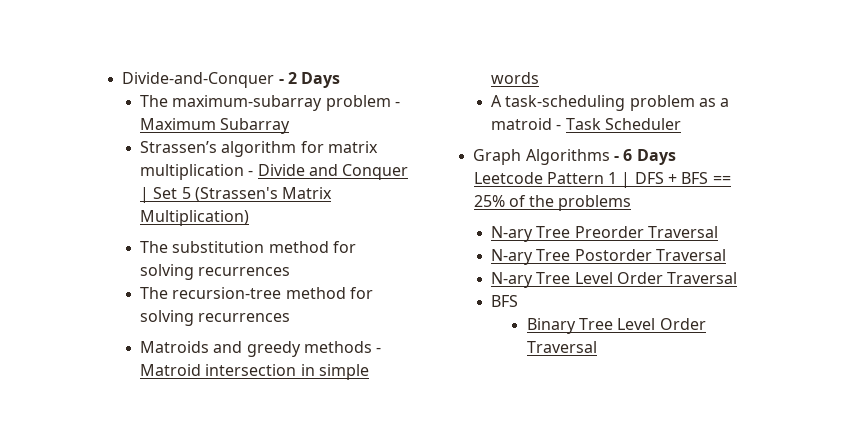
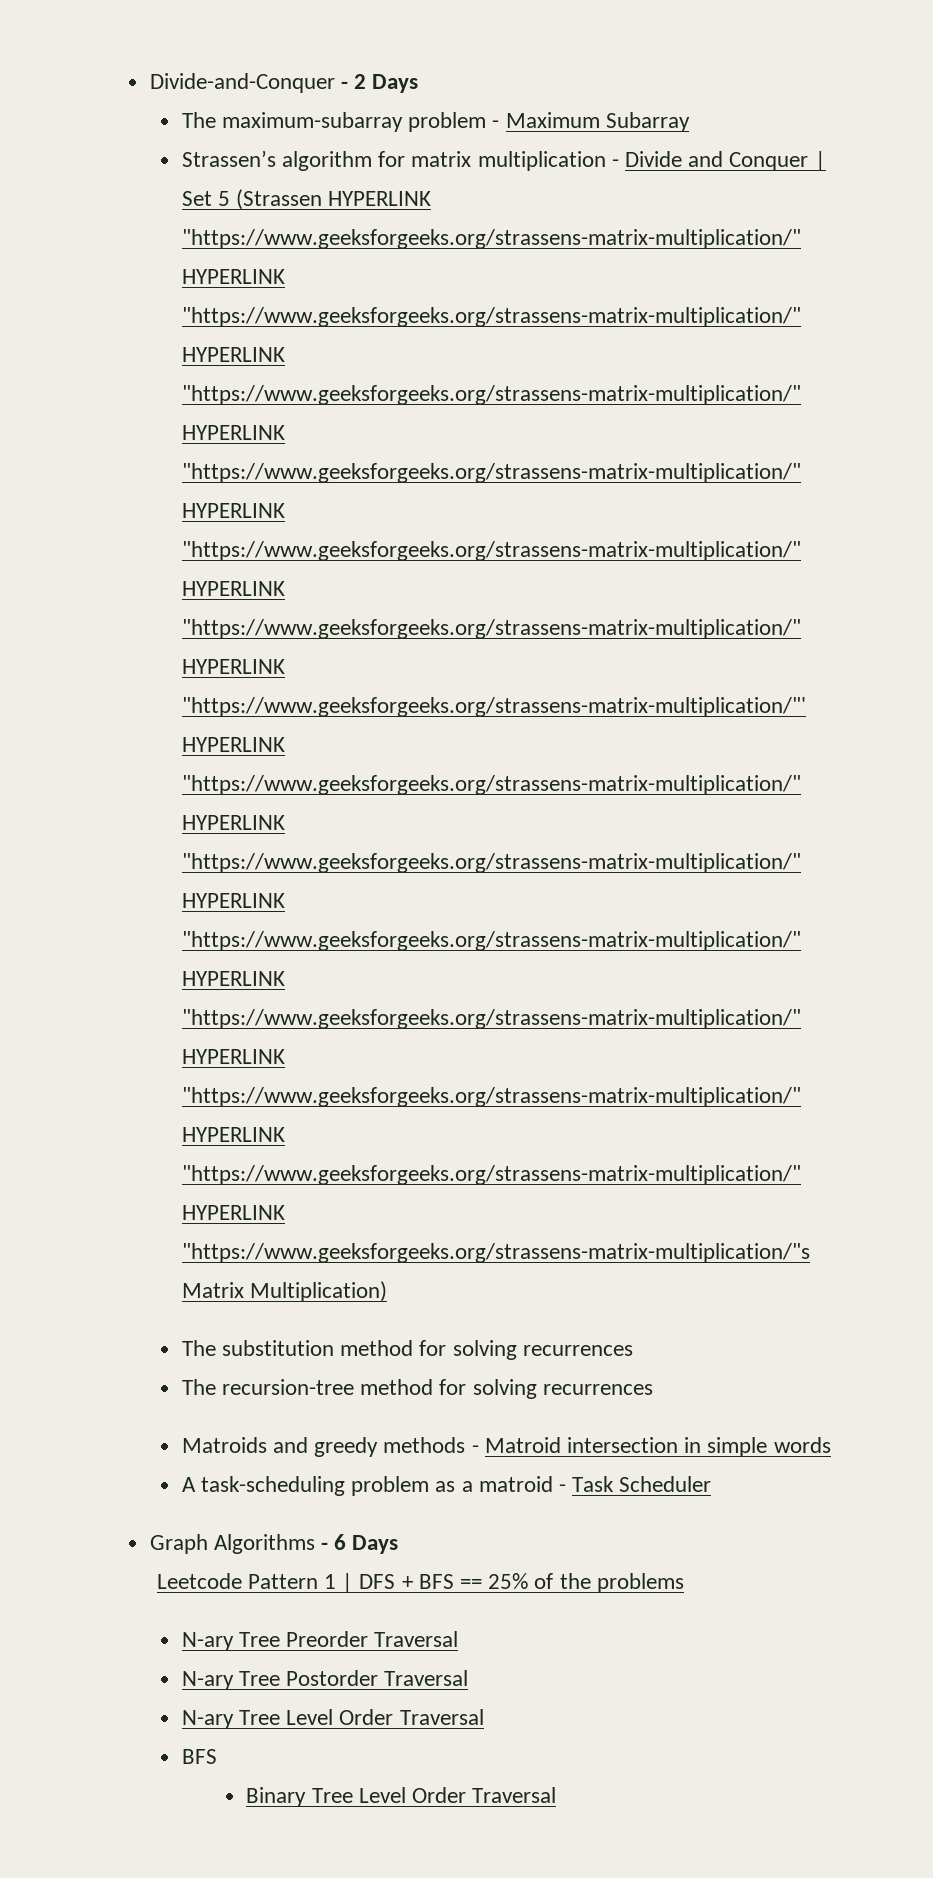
- Strassen’s algorithm for matrix multiplication - Divide and Conquer | Set 5 (Strassen's Matrix Multiplication)
+ Strassen’s algorithm for matrix multiplication - Divide and Conquer | Set 5 (Strassen HYPERLINK "https://www.geeksforgeeks.org/strassens-matrix-multiplication/" HYPERLINK "https://www.geeksforgeeks.org/strassens-matrix-multiplication/" HYPERLINK "https://www.geeksforgeeks.org/strassens-matrix-multiplication/" HYPERLINK "https://www.geeksforgeeks.org/strassens-matrix-multiplication/" HYPERLINK "https://www.geeksforgeeks.org/strassens-matrix-multiplication/" HYPERLINK "https://www.geeksforgeeks.org/strassens-matrix-multiplication/" HYPERLINK "https://www.geeksforgeeks.org/strassens-matrix-multiplication/"' HYPERLINK "https://www.geeksforgeeks.org/strassens-matrix-multiplication/" HYPERLINK "https://www.geeksforgeeks.org/strassens-matrix-multiplication/" HYPERLINK "https://www.geeksforgeeks.org/strassens-matrix-multiplication/" HYPERLINK "https://www.geeksforgeeks.org/strassens-matrix-multiplication/" HYPERLINK "https://www.geeksforgeeks.org/strassens-matrix-multiplication/" HYPERLINK "https://www.geeksforgeeks.org/strassens-matrix-multiplication/" HYPERLINK "https://www.geeksforgeeks.org/strassens-matrix-multiplication/"s Matrix Multiplication)

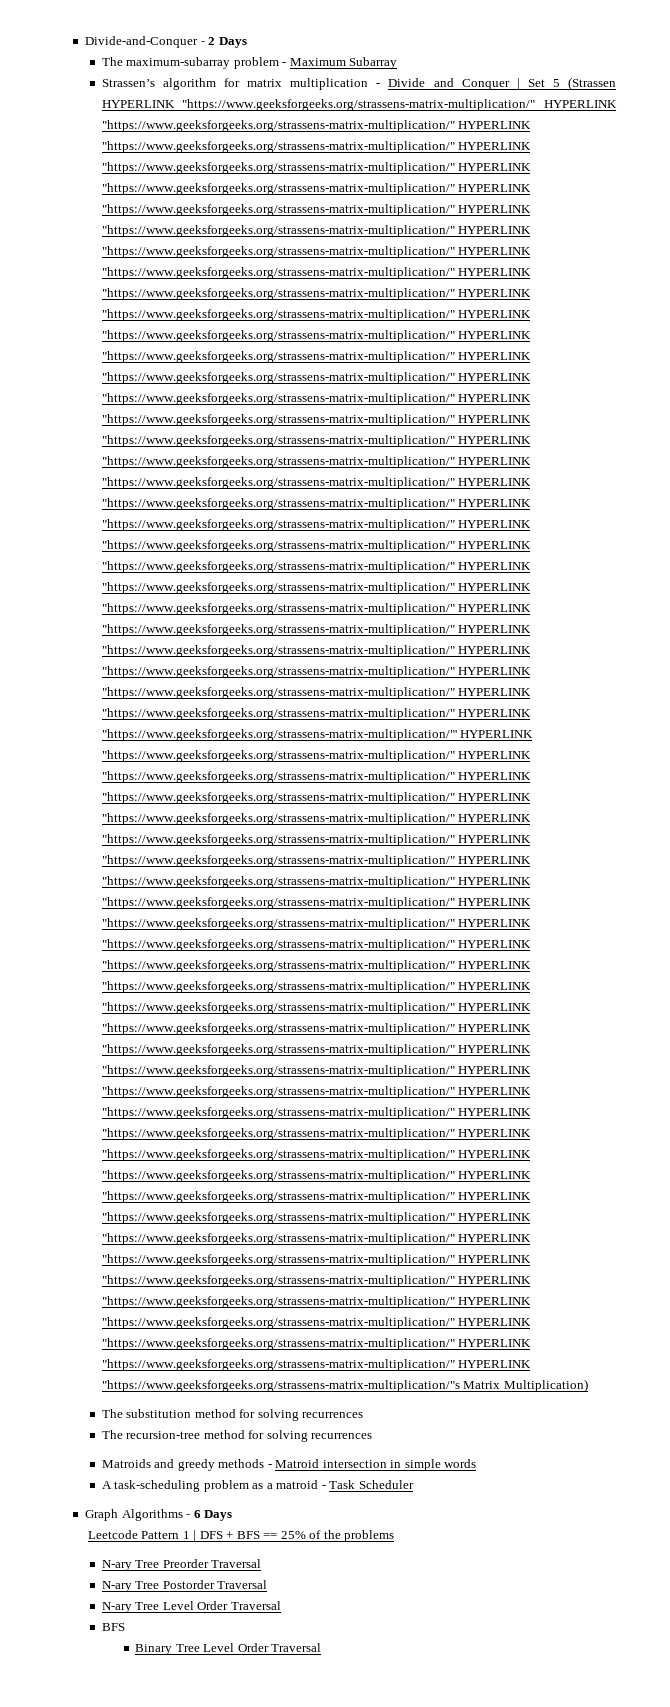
- Strassen’s algorithm for matrix multiplication - Divide and Conquer | Set 5 (Strassen HYPERLINK "https://www.geeksforgeeks.org/strassens-matrix-multiplication/" HYPERLINK "https://www.geeksforgeeks.org/strassens-matrix-multiplication/" HYPERLINK "https://www.geeksforgeeks.org/strassens-matrix-multiplication/" HYPERLINK "https://www.geeksforgeeks.org/strassens-matrix-multiplication/" HYPERLINK "https://www.geeksforgeeks.org/strassens-matrix-multiplication/" HYPERLINK "https://www.geeksforgeeks.org/strassens-matrix-multiplication/" HYPERLINK "https://www.geeksforgeeks.org/strassens-matrix-multiplication/"' HYPERLINK "https://www.geeksforgeeks.org/strassens-matrix-multiplication/" HYPERLINK "https://www.geeksforgeeks.org/strassens-matrix-multiplication/" HYPERLINK "https://www.geeksforgeeks.org/strassens-matrix-multiplication/" HYPERLINK "https://www.geeksforgeeks.org/strassens-matrix-multiplication/" HYPERLINK "https://www.geeksforgeeks.org/strassens-matrix-multiplication/" HYPERLINK "https://www.geeksforgeeks.org/strassens-matrix-multiplication/" HYPERLINK "https://www.geeksforgeeks.org/strassens-matrix-multiplication/"s Matrix Multiplication)
+ Strassen’s algorithm for matrix multiplication - Divide and Conquer | Set 5 (Strassen HYPERLINK "https://www.geeksforgeeks.org/strassens-matrix-multiplication/" HYPERLINK "https://www.geeksforgeeks.org/strassens-matrix-multiplication/" HYPERLINK "https://www.geeksforgeeks.org/strassens-matrix-multiplication/" HYPERLINK "https://www.geeksforgeeks.org/strassens-matrix-multiplication/" HYPERLINK "https://www.geeksforgeeks.org/strassens-matrix-multiplication/" HYPERLINK "https://www.geeksforgeeks.org/strassens-matrix-multiplication/" HYPERLINK "https://www.geeksforgeeks.org/strassens-matrix-multiplication/" HYPERLINK "https://www.geeksforgeeks.org/strassens-matrix-multiplication/" HYPERLINK "https://www.geeksforgeeks.org/strassens-matrix-multiplication/" HYPERLINK "https://www.geeksforgeeks.org/strassens-matrix-multiplication/" HYPERLINK "https://www.geeksforgeeks.org/strassens-matrix-multiplication/" HYPERLINK "https://www.geeksforgeeks.org/strassens-matrix-multiplication/" HYPERLINK "https://www.geeksforgeeks.org/strassens-matrix-multiplication/" HYPERLINK "https://www.geeksforgeeks.org/strassens-matrix-multiplication/" HYPERLINK "https://www.geeksforgeeks.org/strassens-matrix-multiplication/" HYPERLINK "https://www.geeksforgeeks.org/strassens-matrix-multiplication/" HYPERLINK "https://www.geeksforgeeks.org/strassens-matrix-multiplication/" HYPERLINK "https://www.geeksforgeeks.org/strassens-matrix-multiplication/" HYPERLINK "https://www.geeksforgeeks.org/strassens-matrix-multiplication/" HYPERLINK "https://www.geeksforgeeks.org/strassens-matrix-multiplication/" HYPERLINK "https://www.geeksforgeeks.org/strassens-matrix-multiplication/" HYPERLINK "https://www.geeksforgeeks.org/strassens-matrix-multiplication/" HYPERLINK "https://www.geeksforgeeks.org/strassens-matrix-multiplication/" HYPERLINK "https://www.geeksforgeeks.org/strassens-matrix-multiplication/" HYPERLINK "https://www.geeksforgeeks.org/strassens-matrix-multiplication/" HYPERLINK "https://www.geeksforgeeks.org/strassens-matrix-multiplication/" HYPERLINK "https://www.geeksforgeeks.org/strassens-matrix-multiplication/" HYPERLINK "https://www.geeksforgeeks.org/strassens-matrix-multiplication/" HYPERLINK "https://www.geeksforgeeks.org/strassens-matrix-multiplication/" HYPERLINK "https://www.geeksforgeeks.org/strassens-matrix-multiplication/" HYPERLINK "https://www.geeksforgeeks.org/strassens-matrix-multiplication/"' HYPERLINK "https://www.geeksforgeeks.org/strassens-matrix-multiplication/" HYPERLINK "https://www.geeksforgeeks.org/strassens-matrix-multiplication/" HYPERLINK "https://www.geeksforgeeks.org/strassens-matrix-multiplication/" HYPERLINK "https://www.geeksforgeeks.org/strassens-matrix-multiplication/" HYPERLINK "https://www.geeksforgeeks.org/strassens-matrix-multiplication/" HYPERLINK "https://www.geeksforgeeks.org/strassens-matrix-multiplication/" HYPERLINK "https://www.geeksforgeeks.org/strassens-matrix-multiplication/" HYPERLINK "https://www.geeksforgeeks.org/strassens-matrix-multiplication/" HYPERLINK "https://www.geeksforgeeks.org/strassens-matrix-multiplication/" HYPERLINK "https://www.geeksforgeeks.org/strassens-matrix-multiplication/" HYPERLINK "https://www.geeksforgeeks.org/strassens-matrix-multiplication/" HYPERLINK "https://www.geeksforgeeks.org/strassens-matrix-multiplication/" HYPERLINK "https://www.geeksforgeeks.org/strassens-matrix-multiplication/" HYPERLINK "https://www.geeksforgeeks.org/strassens-matrix-multiplication/" HYPERLINK "https://www.geeksforgeeks.org/strassens-matrix-multiplication/" HYPERLINK "https://www.geeksforgeeks.org/strassens-matrix-multiplication/" HYPERLINK "https://www.geeksforgeeks.org/strassens-matrix-multiplication/" HYPERLINK "https://www.geeksforgeeks.org/strassens-matrix-multiplication/" HYPERLINK "https://www.geeksforgeeks.org/strassens-matrix-multiplication/" HYPERLINK "https://www.geeksforgeeks.org/strassens-matrix-multiplication/" HYPERLINK "https://www.geeksforgeeks.org/strassens-matrix-multiplication/" HYPERLINK "https://www.geeksforgeeks.org/strassens-matrix-multiplication/" HYPERLINK "https://www.geeksforgeeks.org/strassens-matrix-multiplication/" HYPERLINK "https://www.geeksforgeeks.org/strassens-matrix-multiplication/" HYPERLINK "https://www.geeksforgeeks.org/strassens-matrix-multiplication/" HYPERLINK "https://www.geeksforgeeks.org/strassens-matrix-multiplication/" HYPERLINK "https://www.geeksforgeeks.org/strassens-matrix-multiplication/" HYPERLINK "https://www.geeksforgeeks.org/strassens-matrix-multiplication/" HYPERLINK "https://www.geeksforgeeks.org/strassens-matrix-multiplication/" HYPERLINK "https://www.geeksforgeeks.org/strassens-matrix-multiplication/" HYPERLINK "https://www.geeksforgeeks.org/strassens-matrix-multiplication/"s Matrix Multiplication)

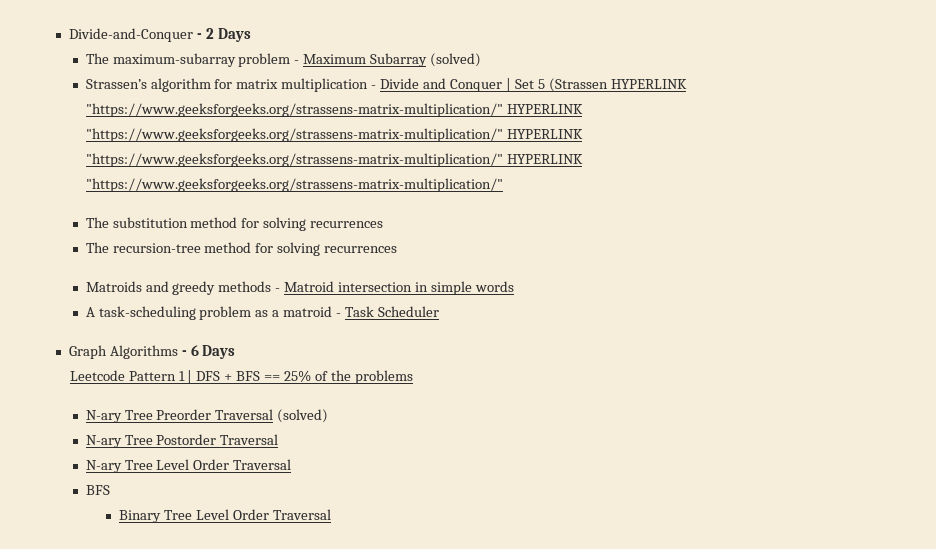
- The maximum-subarray problem - Maximum Subarray
+ The maximum-subarray problem - Maximum Subarray (solved)
- Strassen’s algorithm for matrix multiplication - Divide and Conquer | Set 5 (Strassen HYPERLINK "https://www.geeksforgeeks.org/strassens-matrix-multiplication/" HYPERLINK "https://www.geeksforgeeks.org/strassens-matrix-multiplication/" HYPERLINK "https://www.geeksforgeeks.org/strassens-matrix-multiplication/" HYPERLINK "https://www.geeksforgeeks.org/strassens-matrix-multiplication/" HYPERLINK "https://www.geeksforgeeks.org/strassens-matrix-multiplication/" HYPERLINK "https://www.geeksforgeeks.org/strassens-matrix-multiplication/" HYPERLINK "https://www.geeksforgeeks.org/strassens-matrix-multiplication/" HYPERLINK "https://www.geeksforgeeks.org/strassens-matrix-multiplication/" HYPERLINK "https://www.geeksforgeeks.org/strassens-matrix-multiplication/" HYPERLINK "https://www.geeksforgeeks.org/strassens-matrix-multiplication/" HYPERLINK "https://www.geeksforgeeks.org/strassens-matrix-multiplication/" HYPERLINK "https://www.geeksforgeeks.org/strassens-matrix-multiplication/" HYPERLINK "https://www.geeksforgeeks.org/strassens-matrix-multiplication/" HYPERLINK "https://www.geeksforgeeks.org/strassens-matrix-multiplication/" HYPERLINK "https://www.geeksforgeeks.org/strassens-matrix-multiplication/" HYPERLINK "https://www.geeksforgeeks.org/strassens-matrix-multiplication/" HYPERLINK "https://www.geeksforgeeks.org/strassens-matrix-multiplication/" HYPERLINK "https://www.geeksforgeeks.org/strassens-matrix-multiplication/" HYPERLINK "https://www.geeksforgeeks.org/strassens-matrix-multiplication/" HYPERLINK "https://www.geeksforgeeks.org/strassens-matrix-multiplication/" HYPERLINK "https://www.geeksforgeeks.org/strassens-matrix-multiplication/" HYPERLINK "https://www.geeksforgeeks.org/strassens-matrix-multiplication/" HYPERLINK "https://www.geeksforgeeks.org/strassens-matrix-multiplication/" HYPERLINK "https://www.geeksforgeeks.org/strassens-matrix-multiplication/" HYPERLINK "https://www.geeksforgeeks.org/strassens-matrix-multiplication/" HYPERLINK "https://www.geeksforgeeks.org/strassens-matrix-multiplication/" HYPERLINK "https://www.geeksforgeeks.org/strassens-matrix-multiplication/" HYPERLINK "https://www.geeksforgeeks.org/strassens-matrix-multiplication/" HYPERLINK "https://www.geeksforgeeks.org/strassens-matrix-multiplication/" HYPERLINK "https://www.geeksforgeeks.org/strassens-matrix-multiplication/" HYPERLINK "https://www.geeksforgeeks.org/strassens-matrix-multiplication/"' HYPERLINK "https://www.geeksforgeeks.org/strassens-matrix-multiplication/" HYPERLINK "https://www.geeksforgeeks.org/strassens-matrix-multiplication/" HYPERLINK "https://www.geeksforgeeks.org/strassens-matrix-multiplication/" HYPERLINK "https://www.geeksforgeeks.org/strassens-matrix-multiplication/" HYPERLINK "https://www.geeksforgeeks.org/strassens-matrix-multiplication/" HYPERLINK "https://www.geeksforgeeks.org/strassens-matrix-multiplication/" HYPERLINK "https://www.geeksforgeeks.org/strassens-matrix-multiplication/" HYPERLINK "https://www.geeksforgeeks.org/strassens-matrix-multiplication/" HYPERLINK "https://www.geeksforgeeks.org/strassens-matrix-multiplication/" HYPERLINK "https://www.geeksforgeeks.org/strassens-matrix-multiplication/" HYPERLINK "https://www.geeksforgeeks.org/strassens-matrix-multiplication/" HYPERLINK "https://www.geeksforgeeks.org/strassens-matrix-multiplication/" HYPERLINK "https://www.geeksforgeeks.org/strassens-matrix-multiplication/" HYPERLINK "https://www.geeksforgeeks.org/strassens-matrix-multiplication/" HYPERLINK "https://www.geeksforgeeks.org/strassens-matrix-multiplication/" HYPERLINK "https://www.geeksforgeeks.org/strassens-matrix-multiplication/" HYPERLINK "https://www.geeksforgeeks.org/strassens-matrix-multiplication/" HYPERLINK "https://www.geeksforgeeks.org/strassens-matrix-multiplication/" HYPERLINK "https://www.geeksforgeeks.org/strassens-matrix-multiplication/" HYPERLINK "https://www.geeksforgeeks.org/strassens-matrix-multiplication/" HYPERLINK "https://www.geeksforgeeks.org/strassens-matrix-multiplication/" HYPERLINK "https://www.geeksforgeeks.org/strassens-matrix-multiplication/" HYPERLINK "https://www.geeksforgeeks.org/strassens-matrix-multiplication/" HYPERLINK "https://www.geeksforgeeks.org/strassens-matrix-multiplication/" HYPERLINK "https://www.geeksforgeeks.org/strassens-matrix-multiplication/" HYPERLINK "https://www.geeksforgeeks.org/strassens-matrix-multiplication/" HYPERLINK "https://www.geeksforgeeks.org/strassens-matrix-multiplication/" HYPERLINK "https://www.geeksforgeeks.org/strassens-matrix-multiplication/" HYPERLINK "https://www.geeksforgeeks.org/strassens-matrix-multiplication/" HYPERLINK "https://www.geeksforgeeks.org/strassens-matrix-multiplication/" HYPERLINK "https://www.geeksforgeeks.org/strassens-matrix-multiplication/"s Matrix Multiplication)
+ Strassen’s algorithm for matrix multiplication - Divide and Conquer | Set 5 (Strassen HYPERLINK "https://www.geeksforgeeks.org/strassens-matrix-multiplication/" HYPERLINK "https://www.geeksforgeeks.org/strassens-matrix-multiplication/" HYPERLINK "https://www.geeksforgeeks.org/strassens-matrix-multiplication/" HYPERLINK "https://www.geeksforgeeks.org/strassens-matrix-multiplication/"
- N-ary Tree Preorder Traversal
+ N-ary Tree Preorder Traversal (solved)

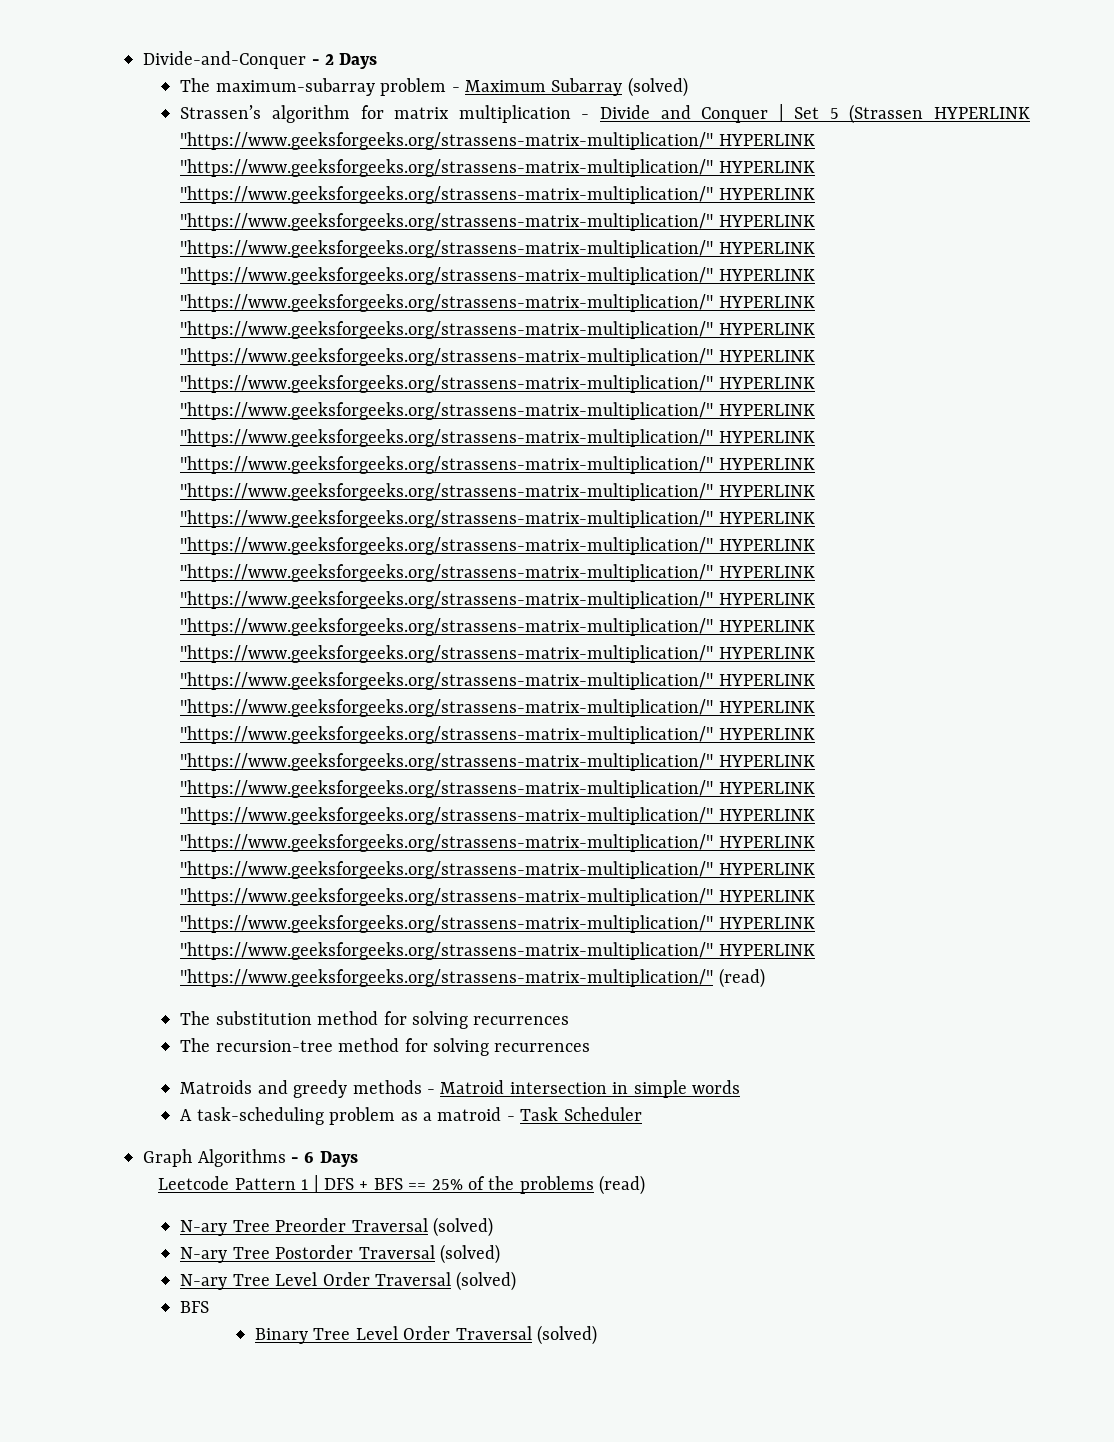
- Strassen’s algorithm for matrix multiplication - Divide and Conquer | Set 5 (Strassen HYPERLINK "https://www.geeksforgeeks.org/strassens-matrix-multiplication/" HYPERLINK "https://www.geeksforgeeks.org/strassens-matrix-multiplication/" HYPERLINK "https://www.geeksforgeeks.org/strassens-matrix-multiplication/" HYPERLINK "https://www.geeksforgeeks.org/strassens-matrix-multiplication/"
+ Strassen’s algorithm for matrix multiplication - Divide and Conquer | Set 5 (Strassen HYPERLINK "https://www.geeksforgeeks.org/strassens-matrix-multiplication/" HYPERLINK "https://www.geeksforgeeks.org/strassens-matrix-multiplication/" HYPERLINK "https://www.geeksforgeeks.org/strassens-matrix-multiplication/" HYPERLINK "https://www.geeksforgeeks.org/strassens-matrix-multiplication/" HYPERLINK "https://www.geeksforgeeks.org/strassens-matrix-multiplication/" HYPERLINK "https://www.geeksforgeeks.org/strassens-matrix-multiplication/" HYPERLINK "https://www.geeksforgeeks.org/strassens-matrix-multiplication/" HYPERLINK "https://www.geeksforgeeks.org/strassens-matrix-multiplication/" HYPERLINK "https://www.geeksforgeeks.org/strassens-matrix-multiplication/" HYPERLINK "https://www.geeksforgeeks.org/strassens-matrix-multiplication/" HYPERLINK "https://www.geeksforgeeks.org/strassens-matrix-multiplication/" HYPERLINK "https://www.geeksforgeeks.org/strassens-matrix-multiplication/" HYPERLINK "https://www.geeksforgeeks.org/strassens-matrix-multiplication/" HYPERLINK "https://www.geeksforgeeks.org/strassens-matrix-multiplication/" HYPERLINK "https://www.geeksforgeeks.org/strassens-matrix-multiplication/" HYPERLINK "https://www.geeksforgeeks.org/strassens-matrix-multiplication/" HYPERLINK "https://www.geeksforgeeks.org/strassens-matrix-multiplication/" HYPERLINK "https://www.geeksforgeeks.org/strassens-matrix-multiplication/" HYPERLINK "https://www.geeksforgeeks.org/strassens-matrix-multiplication/" HYPERLINK "https://www.geeksforgeeks.org/strassens-matrix-multiplication/" HYPERLINK "https://www.geeksforgeeks.org/strassens-matrix-multiplication/" HYPERLINK "https://www.geeksforgeeks.org/strassens-matrix-multiplication/" HYPERLINK "https://www.geeksforgeeks.org/strassens-matrix-multiplication/" HYPERLINK "https://www.geeksforgeeks.org/strassens-matrix-multiplication/" HYPERLINK "https://www.geeksforgeeks.org/strassens-matrix-multiplication/" HYPERLINK "https://www.geeksforgeeks.org/strassens-matrix-multiplication/" HYPERLINK "https://www.geeksforgeeks.org/strassens-matrix-multiplication/" HYPERLINK "https://www.geeksforgeeks.org/strassens-matrix-multiplication/" HYPERLINK "https://www.geeksforgeeks.org/strassens-matrix-multiplication/" HYPERLINK "https://www.geeksforgeeks.org/strassens-matrix-multiplication/" HYPERLINK "https://www.geeksforgeeks.org/strassens-matrix-multiplication/" HYPERLINK "https://www.geeksforgeeks.org/strassens-matrix-multiplication/" (read)
- Leetcode Pattern 1 | DFS + BFS == 25% of the problems
+ Leetcode Pattern 1 | DFS + BFS == 25% of the problems (read)
- N-ary Tree Postorder Traversal
+ N-ary Tree Postorder Traversal (solved)
- N-ary Tree Level Order Traversal
+ N-ary Tree Level Order Traversal (solved)
- Binary Tree Level Order Traversal
+ Binary Tree Level Order Traversal (solved)

